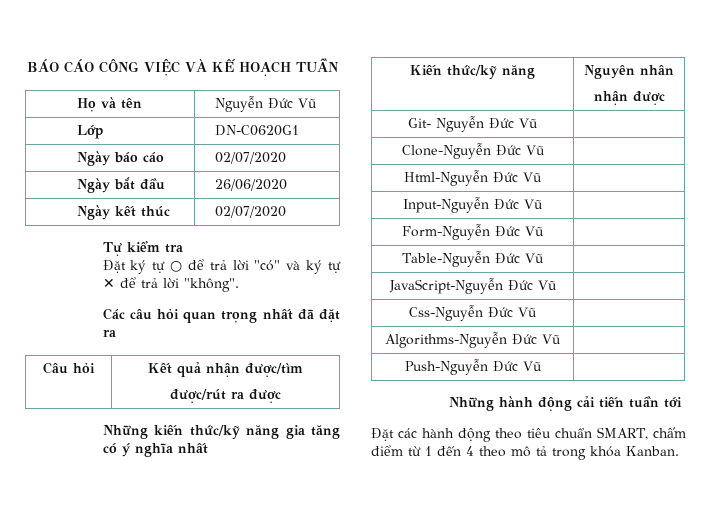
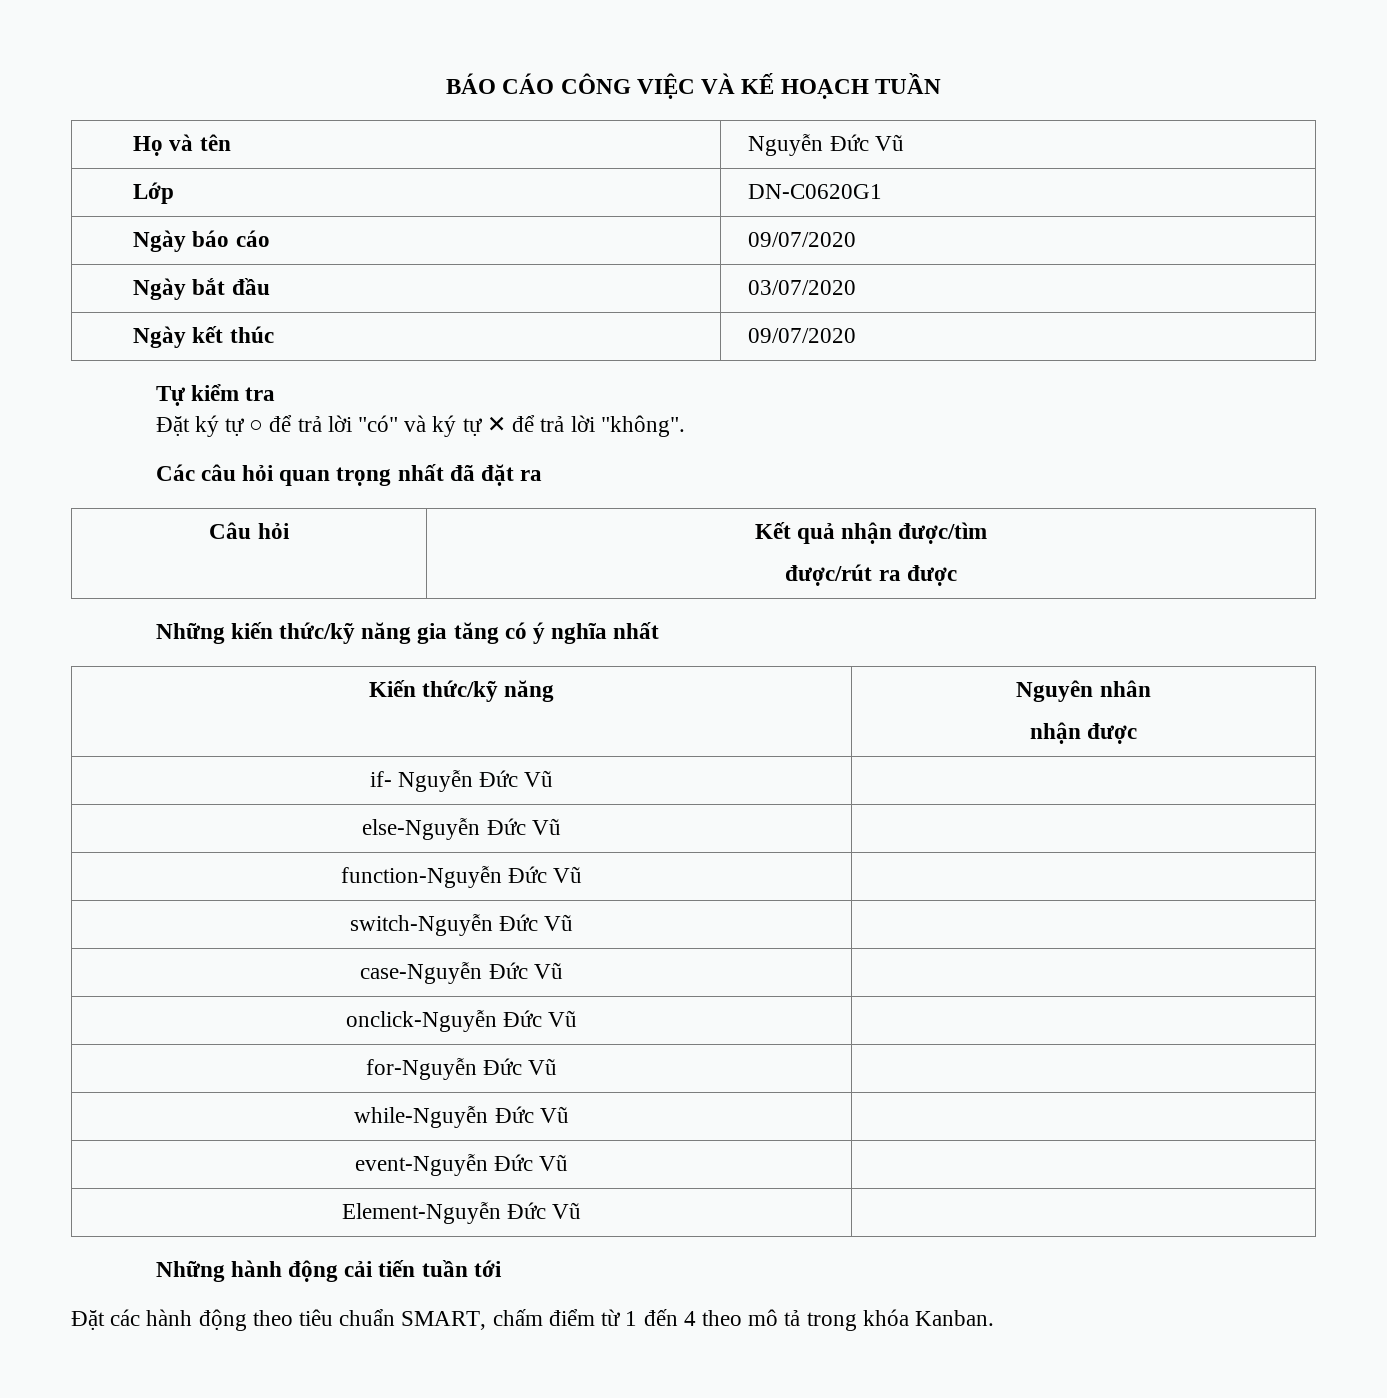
- Ngày báo cáo | 02/07/2020
+ Ngày báo cáo | 09/07/2020
- Ngày bắt đầu | 26/06/2020
+ Ngày bắt đầu | 03/07/2020
- Ngày kết thúc | 02/07/2020
+ Ngày kết thúc | 09/07/2020
- Git- Nguyễn Đức Vũ |
+ if- Nguyễn Đức Vũ |
- Clone-Nguyễn Đức Vũ |
- Html-Nguyễn Đức Vũ |
- Input-Nguyễn Đức Vũ |
- Form-Nguyễn Đức Vũ |
- Table-Nguyễn Đức Vũ |
- JavaScript-Nguyễn Đức Vũ |
- Css-Nguyễn Đức Vũ |
- Algorithms-Nguyễn Đức Vũ |
- Push-Nguyễn Đức Vũ |
+ else-Nguyễn Đức Vũ |
+ function-Nguyễn Đức Vũ |
+ switch-Nguyễn Đức Vũ |
+ case-Nguyễn Đức Vũ |
+ onclick-Nguyễn Đức Vũ |
+ for-Nguyễn Đức Vũ |
+ while-Nguyễn Đức Vũ |
+ event-Nguyễn Đức Vũ |
+ Element-Nguyễn Đức Vũ |

